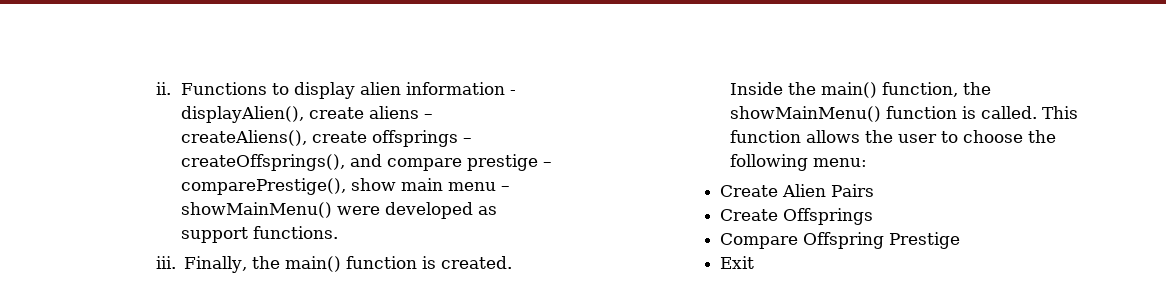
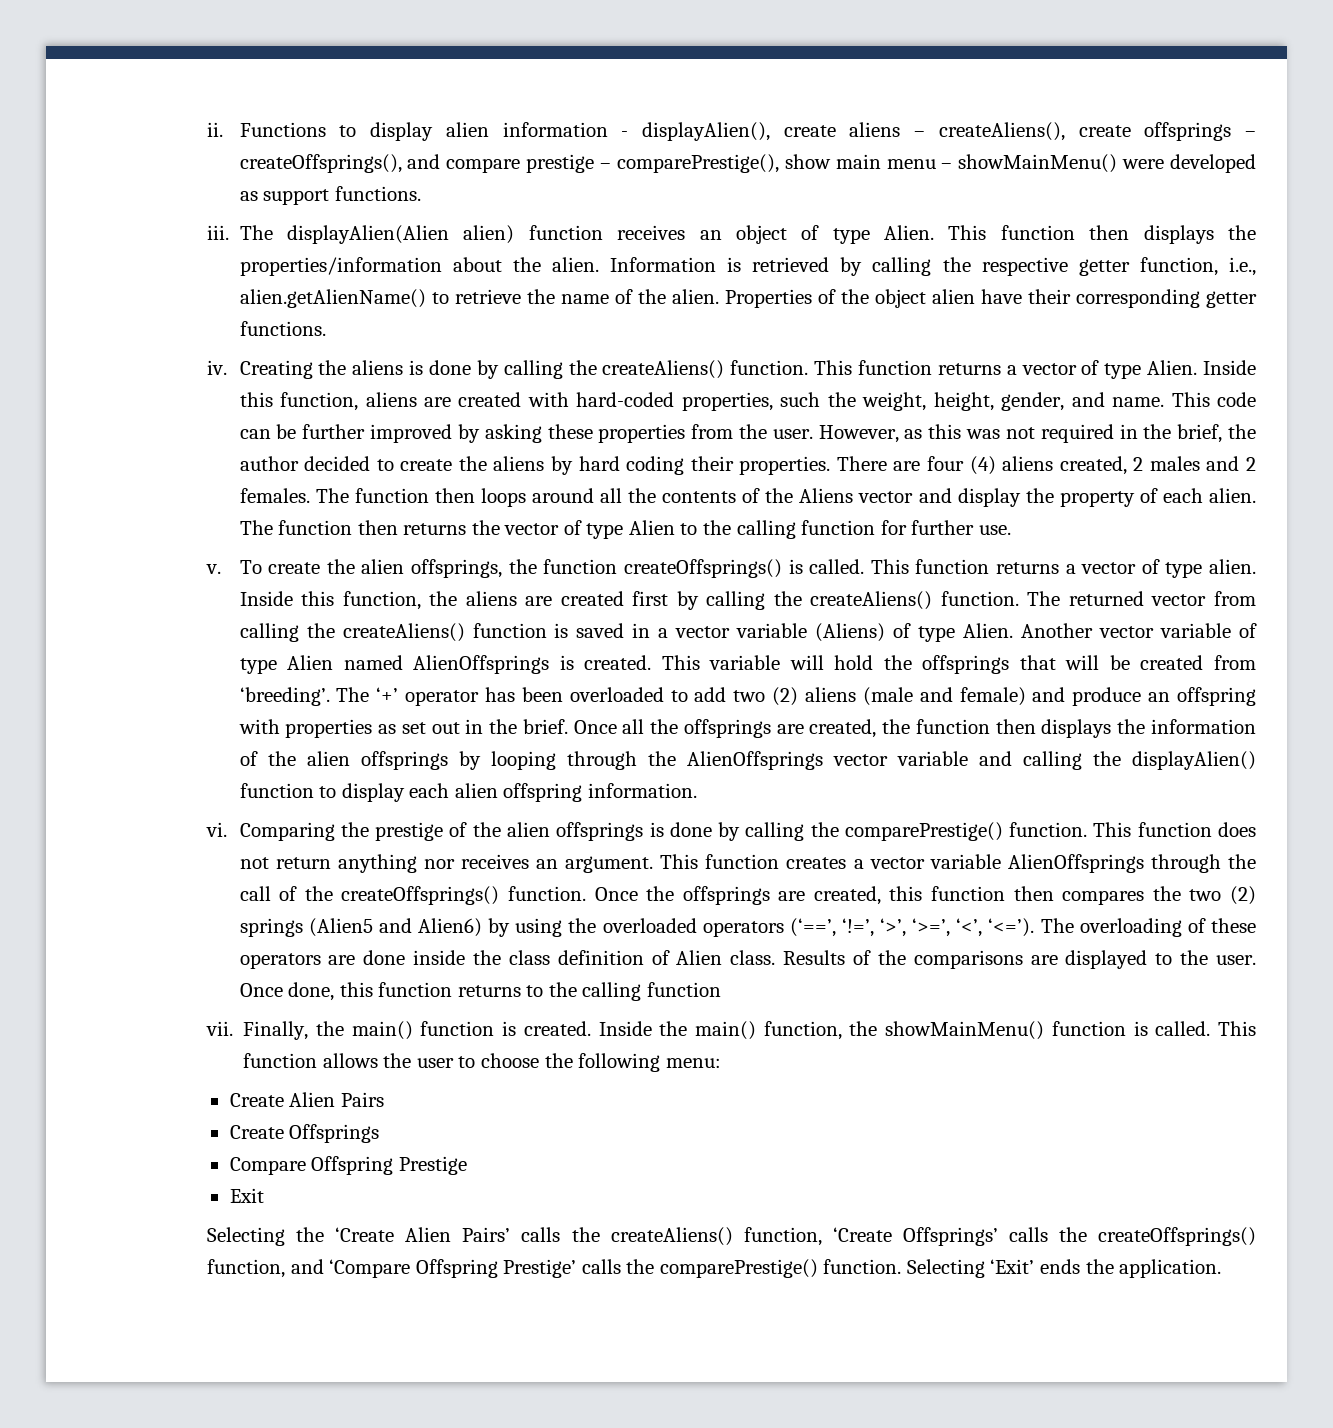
+ The displayAlien(Alien alien) function receives an object of type Alien. This function then displays the properties/information about the alien. Information is retrieved by calling the respective getter function, i.e., alien.getAlienName() to retrieve the name of the alien. Properties of the object alien have their corresponding getter functions.
+ iv. Creating the aliens is done by calling the createAliens() function. This function returns a vector of type Alien. Inside this function, aliens are created with hard-coded properties, such the weight, height, gender, and name. This code can be further improved by asking these properties from the user. However, as this was not required in the brief, the author decided to create the aliens by hard coding their properties. There are four (4) aliens created, 2 males and 2 females. The function then loops around all the contents of the Aliens vector and display the property of each alien. The function then returns the vector of type Alien to the calling function for further use.
+ v. To create the alien offsprings, the function createOffsprings() is called. This function returns a vector of type alien. Inside this function, the aliens are created first by calling the createAliens() function. The returned vector from calling the createAliens() function is saved in a vector variable (Aliens) of type Alien. Another vector variable of type Alien named AlienOffsprings is created. This variable will hold the offsprings that will be created from ‘breeding’. The ‘+’ operator has been overloaded to add two (2) aliens (male and female) and produce an offspring with properties as set out in the brief. Once all the offsprings are created, the function then displays the information of the alien offsprings by looping through the AlienOffsprings vector variable and calling the displayAlien() function to display each alien offspring information.
+ vi. Comparing the prestige of the alien offsprings is done by calling the comparePrestige() function. This function does not return anything nor receives an argument. This function creates a vector variable AlienOffsprings through the call of the createOffsprings() function. Once the offsprings are created, this function then compares the two (2) springs (Alien5 and Alien6) by using the overloaded operators (‘==’, ‘!=’, ‘>’, ‘>=’, ‘<’, ‘<=’). The overloading of these operators are done inside the class definition of Alien class. Results of the comparisons are displayed to the user. Once done, this function returns to the calling function
+ vii.
+ Selecting the ‘Create Alien Pairs’ calls the createAliens() function, ‘Create Offsprings’ calls the createOffsprings() function, and ‘Compare Offspring Prestige’ calls the comparePrestige() function. Selecting ‘Exit’ ends the application.

